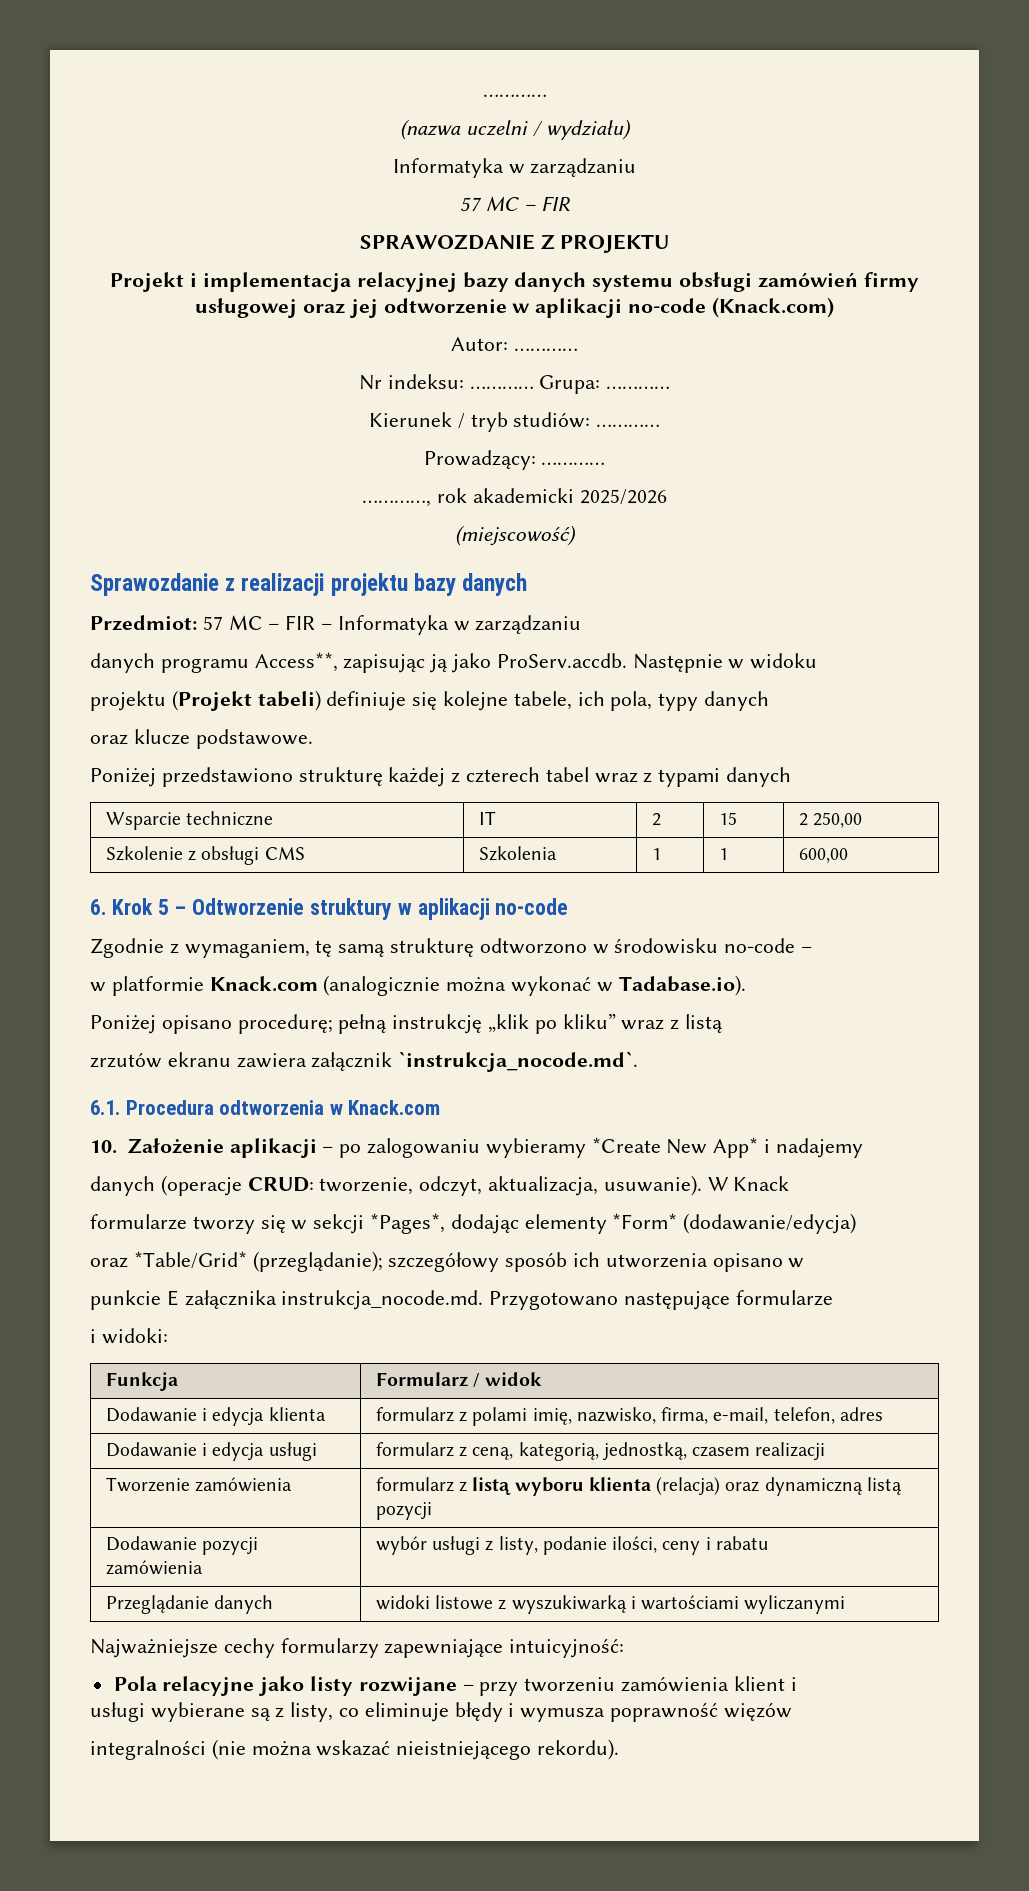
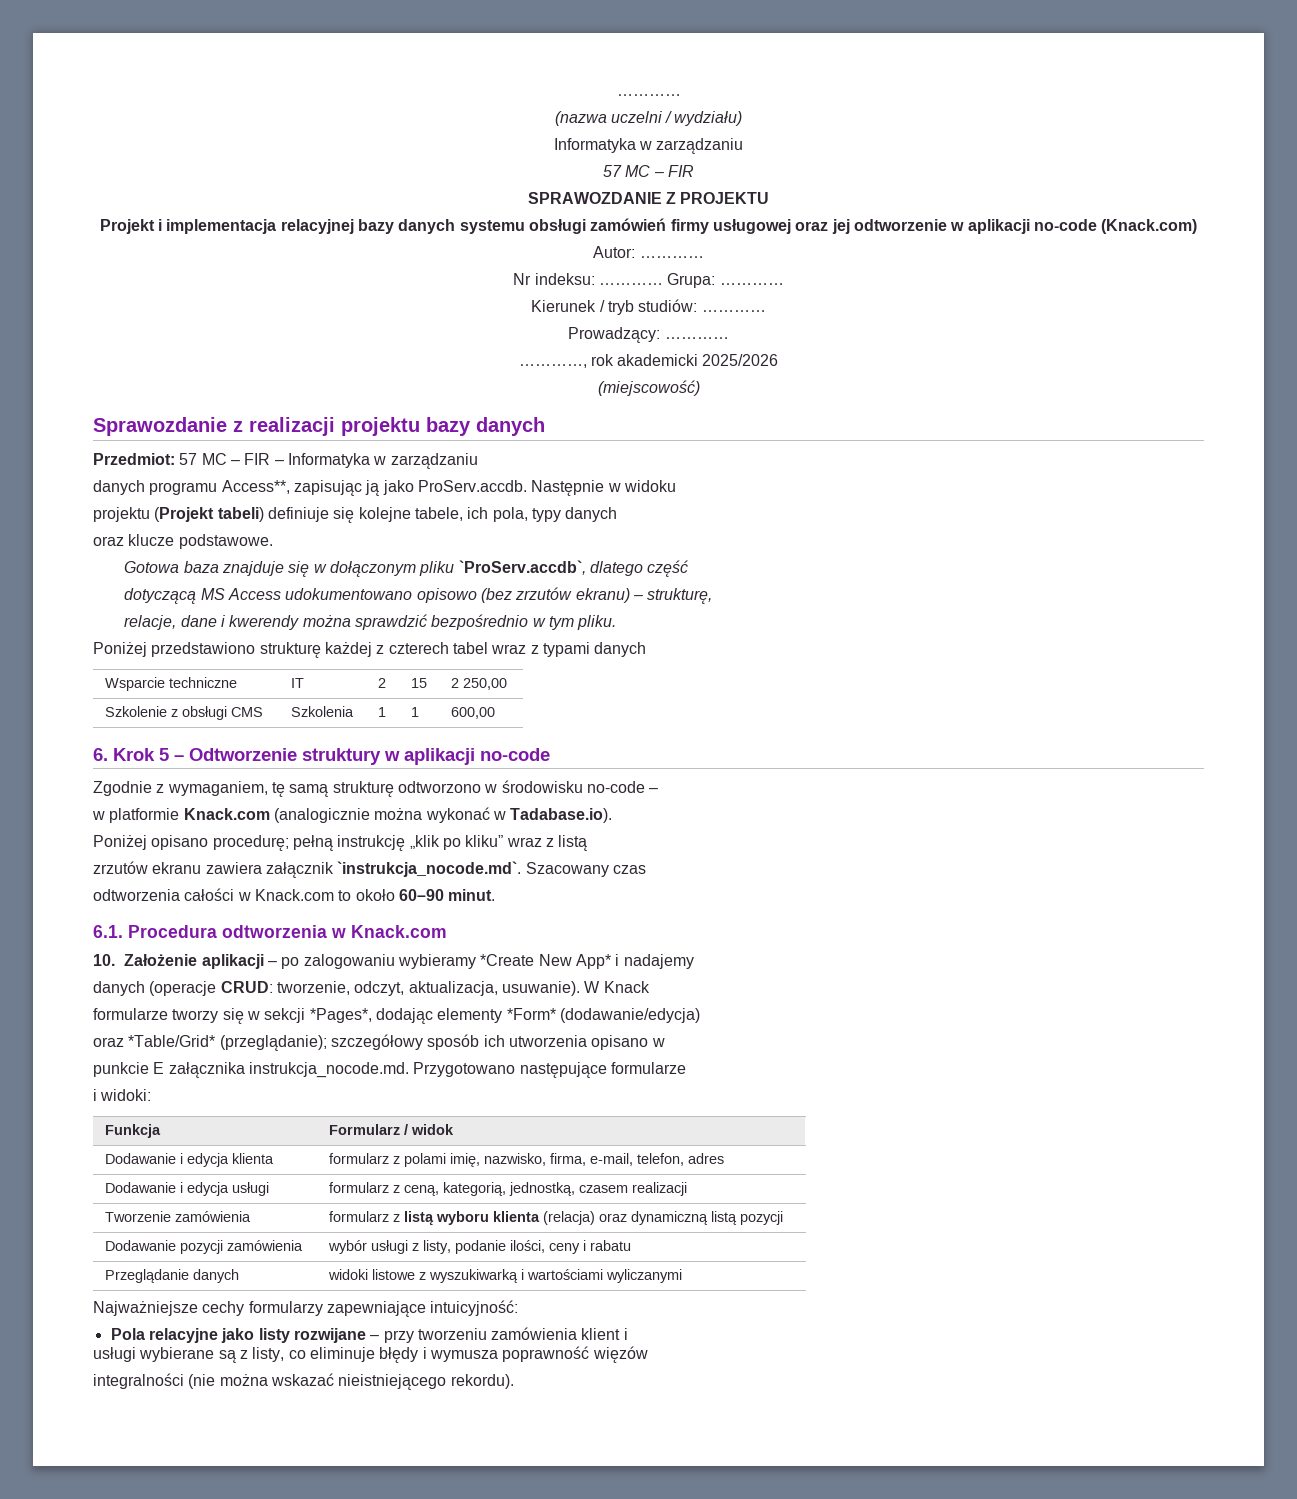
+ Gotowa baza znajduje się w dołączonym pliku `ProServ.accdb`, dlatego część
+ dotyczącą MS Access udokumentowano opisowo (bez zrzutów ekranu) – strukturę,
+ relacje, dane i kwerendy można sprawdzić bezpośrednio w tym pliku.
- zrzutów ekranu zawiera załącznik `instrukcja_nocode.md`.
+ zrzutów ekranu zawiera załącznik `instrukcja_nocode.md`. Szacowany czas
+ odtworzenia całości w Knack.com to około 60–90 minut.

